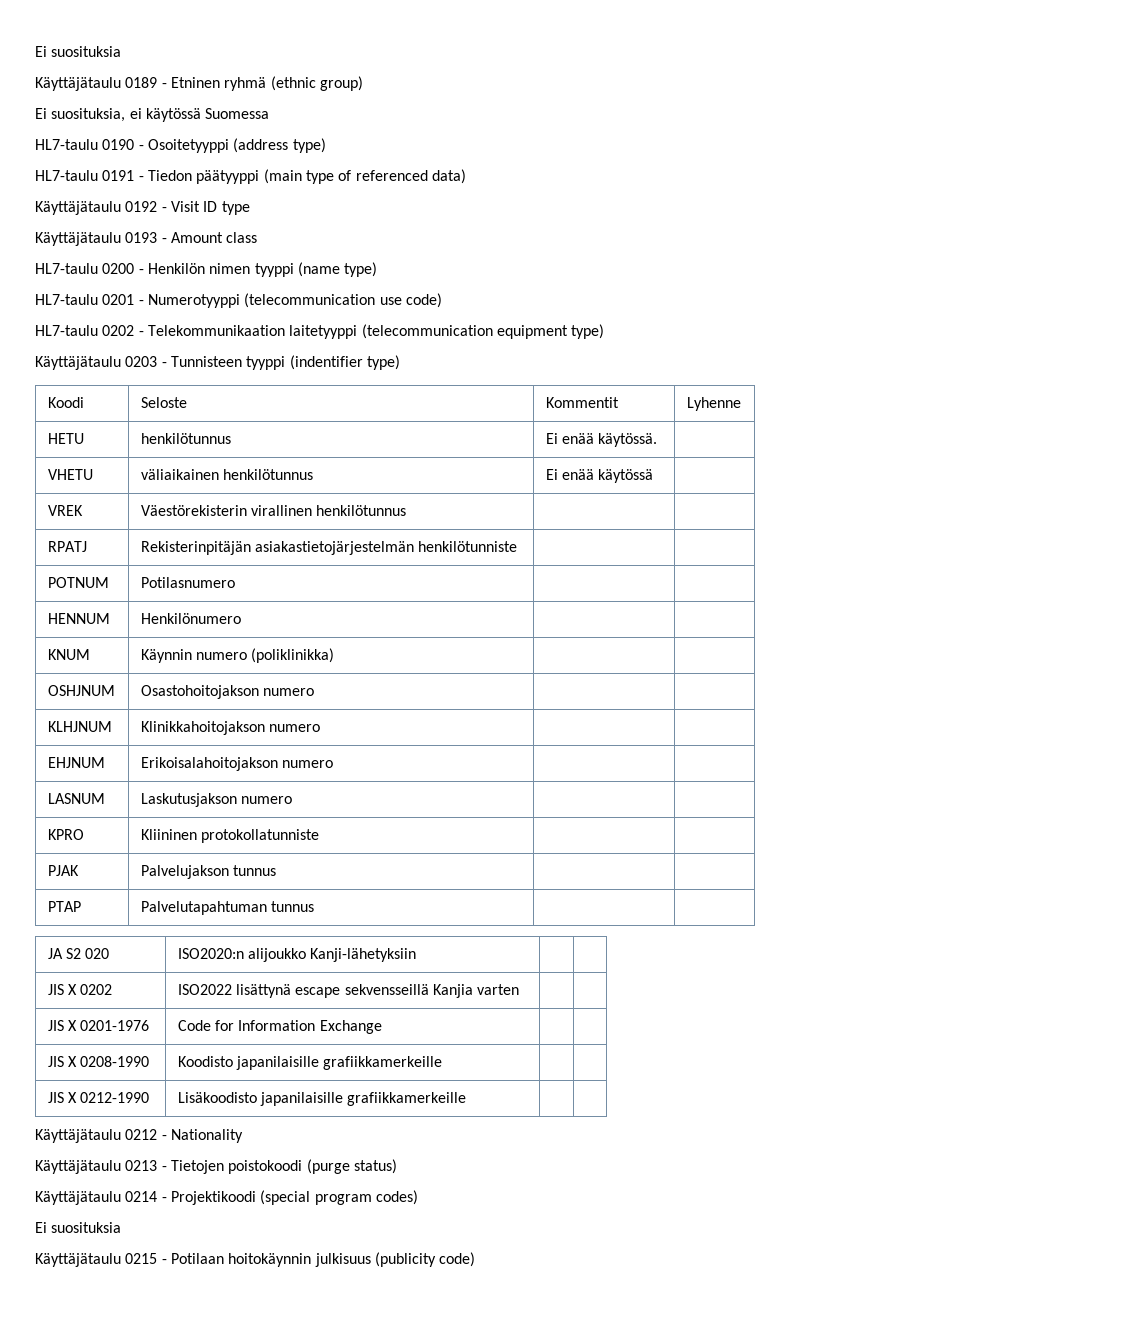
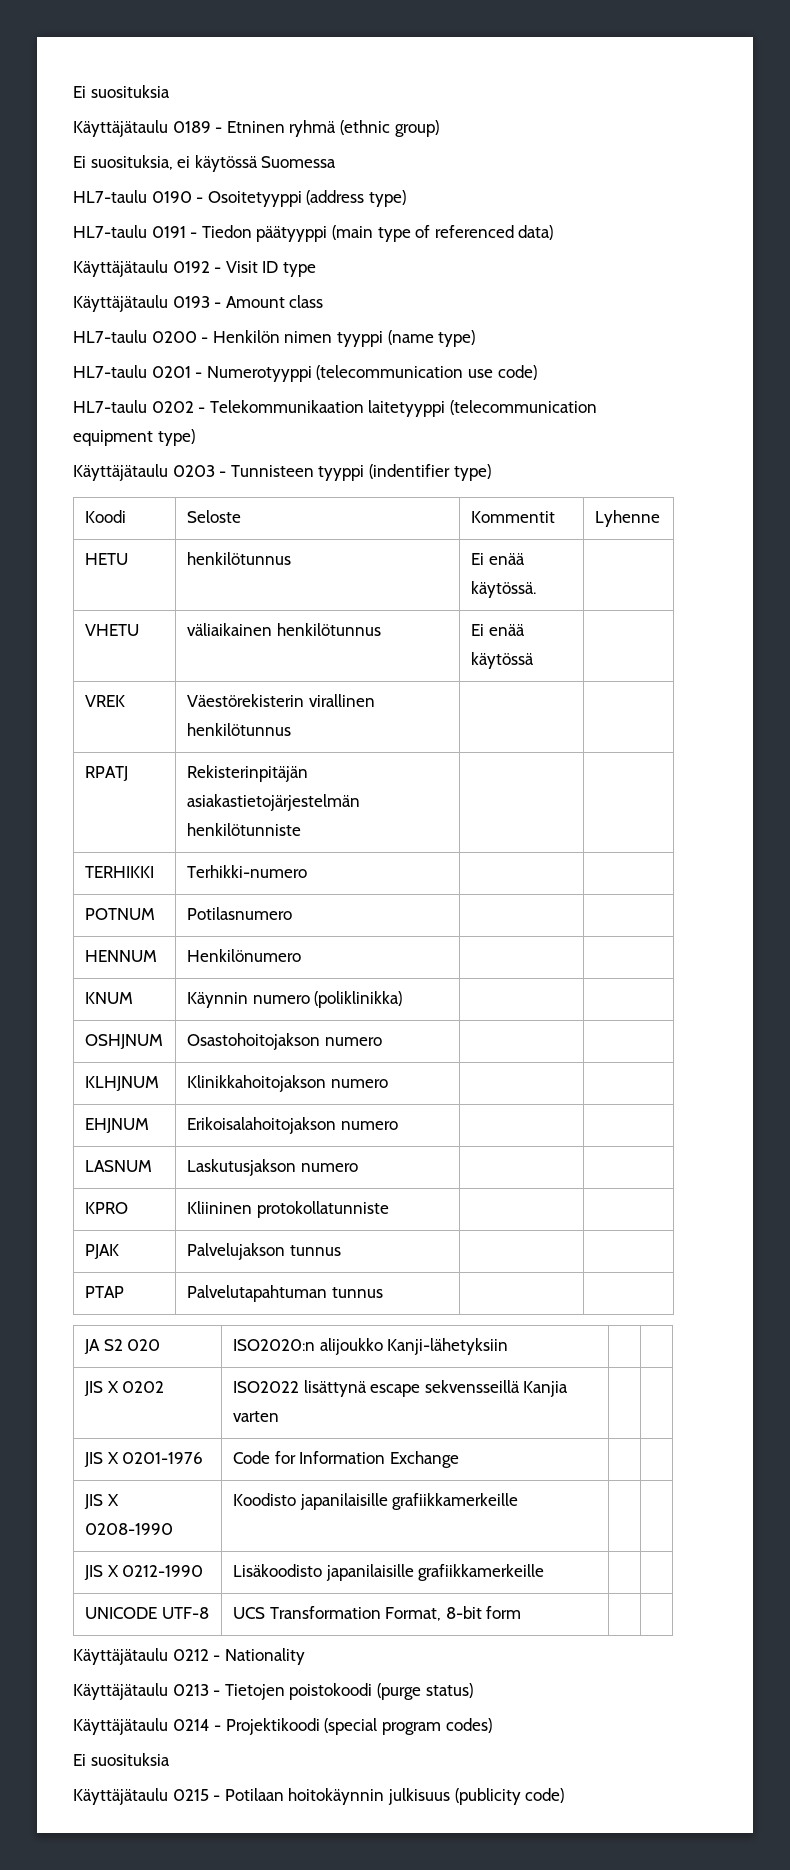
+ TERHIKKI | Terhikki-numero | |
+ UNICODE UTF-8 | UCS Transformation Format, 8-bit form | |

